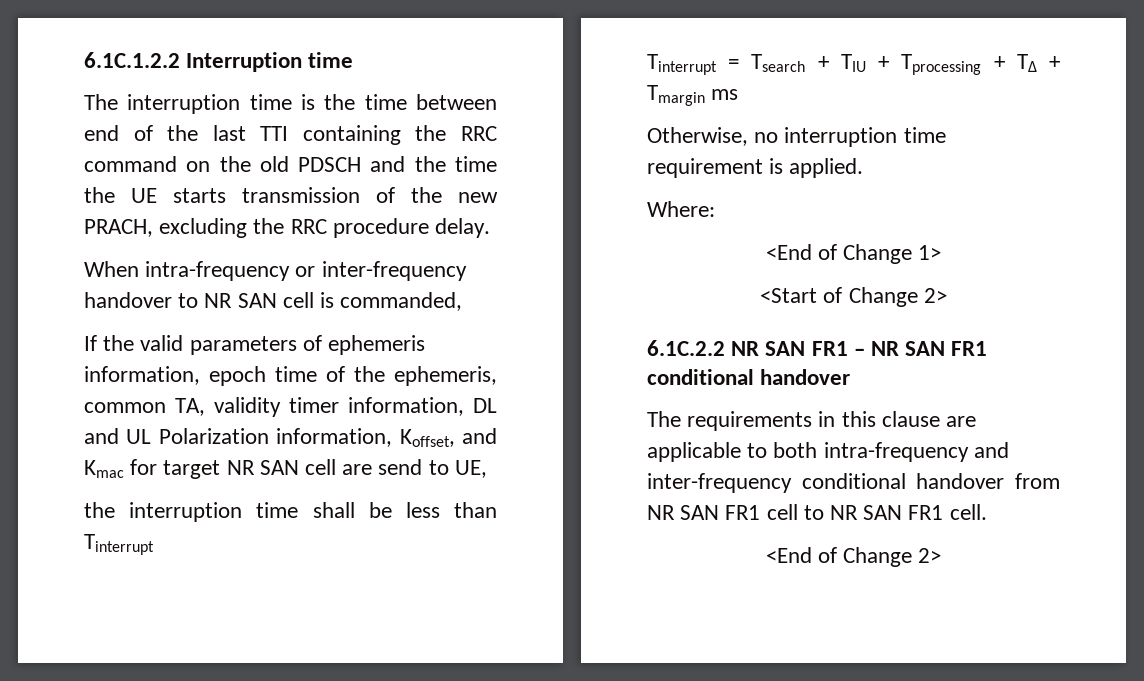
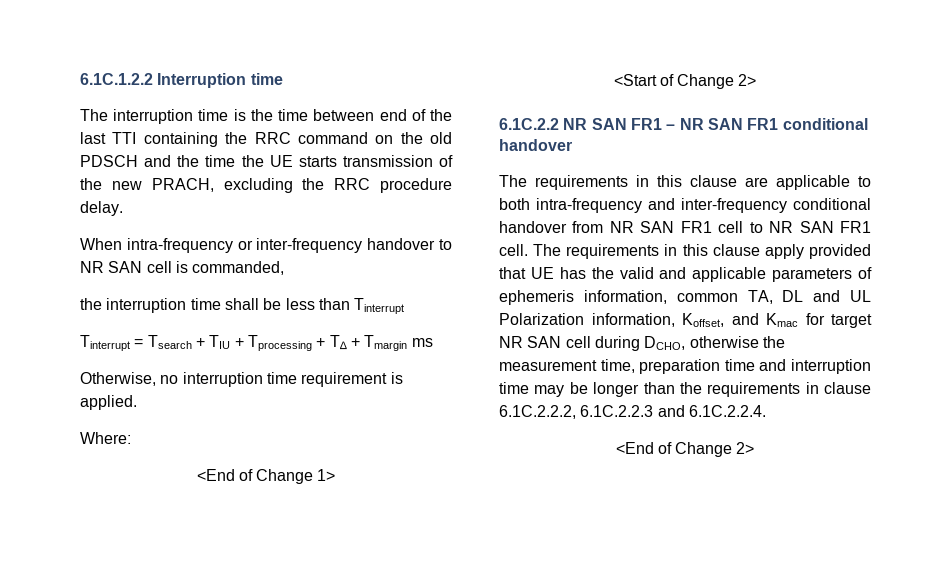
- If the valid parameters of ephemeris information, epoch time of the ephemeris, common TA, validity timer information, DL and UL Polarization information, Koffset, and Kmac for target NR SAN cell are send to UE,
+ The requirements in this clause apply provided that UE has the valid and applicable parameters of ephemeris information, common TA, DL and UL Polarization information, Koffset, and Kmac for target NR SAN cell during DCHO, otherwise the measurement time, preparation time and interruption time may be longer than the requirements in clause 6.1C.2.2.2, 6.1C.2.2.3 and 6.1C.2.2.4.

